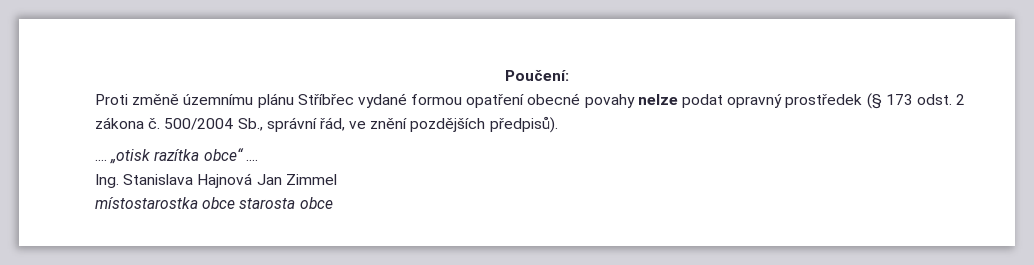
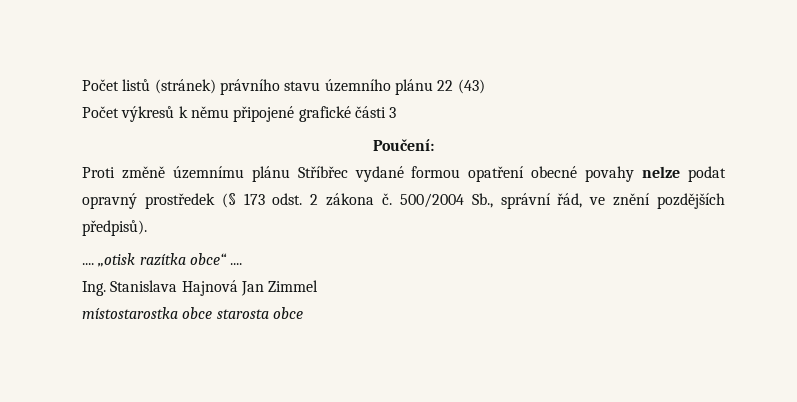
+ Počet listů (stránek) právního stavu územního plánu 22 (43)
+ Počet výkresů k němu připojené grafické části 3

